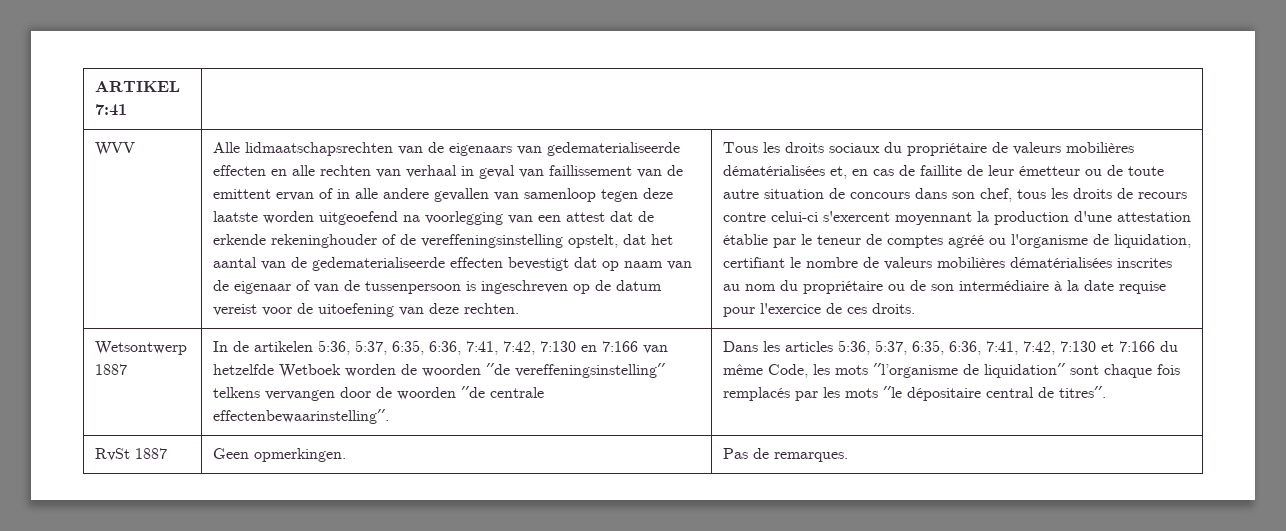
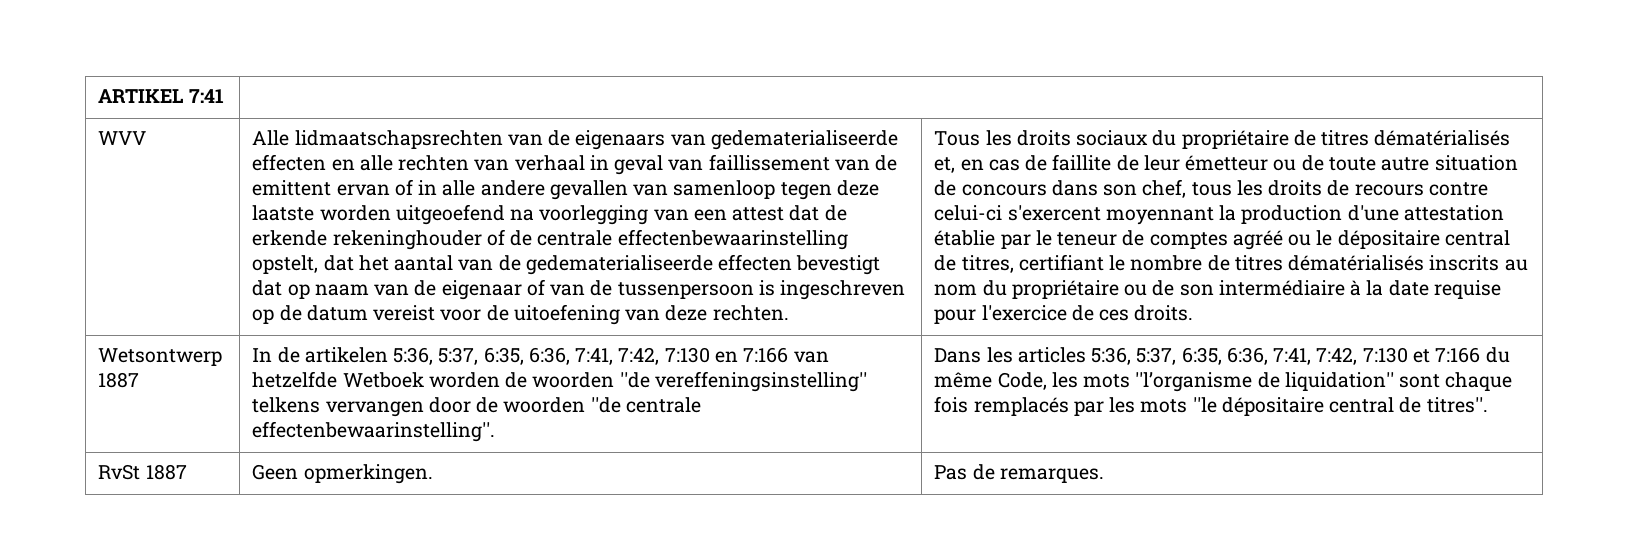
- Alle lidmaatschapsrechten van de eigenaars van gedematerialiseerde effecten en alle rechten van verhaal in geval van faillissement van de emittent ervan of in alle andere gevallen van samenloop tegen deze laatste worden uitgeoefend na voorlegging van een attest dat de erkende rekeninghouder of de vereffeningsinstelling opstelt, dat het aantal van de gedematerialiseerde effecten bevestigt dat op naam van de eigenaar of van de tussenpersoon is ingeschreven op de datum vereist voor de uitoefening van deze rechten.
+ Alle lidmaatschapsrechten van de eigenaars van gedematerialiseerde effecten en alle rechten van verhaal in geval van faillissement van de emittent ervan of in alle andere gevallen van samenloop tegen deze laatste worden uitgeoefend na voorlegging van een attest dat de erkende rekeninghouder of de centrale effectenbewaarinstelling opstelt, dat het aantal van de gedematerialiseerde effecten bevestigt dat op naam van de eigenaar of van de tussenpersoon is ingeschreven op de datum vereist voor de uitoefening van deze rechten.
- Tous les droits sociaux du propriétaire de valeurs mobilières dématérialisées et, en cas de faillite de leur émetteur ou de toute autre situation de concours dans son chef, tous les droits de recours contre celui-ci s'exercent moyennant la production d'une attestation établie par le teneur de comptes agréé ou l'organisme de liquidation, certifiant le nombre de valeurs mobilières dématérialisées inscrites au nom du propriétaire ou de son intermédiaire à la date requise pour l'exercice de ces droits.
+ Tous les droits sociaux du propriétaire de titres dématérialisés et, en cas de faillite de leur émetteur ou de toute autre situation de concours dans son chef, tous les droits de recours contre celui-ci s'exercent moyennant la production d'une attestation établie par le teneur de comptes agréé ou le dépositaire central de titres, certifiant le nombre de titres dématérialisés inscrits au nom du propriétaire ou de son intermédiaire à la date requise pour l'exercice de ces droits.

